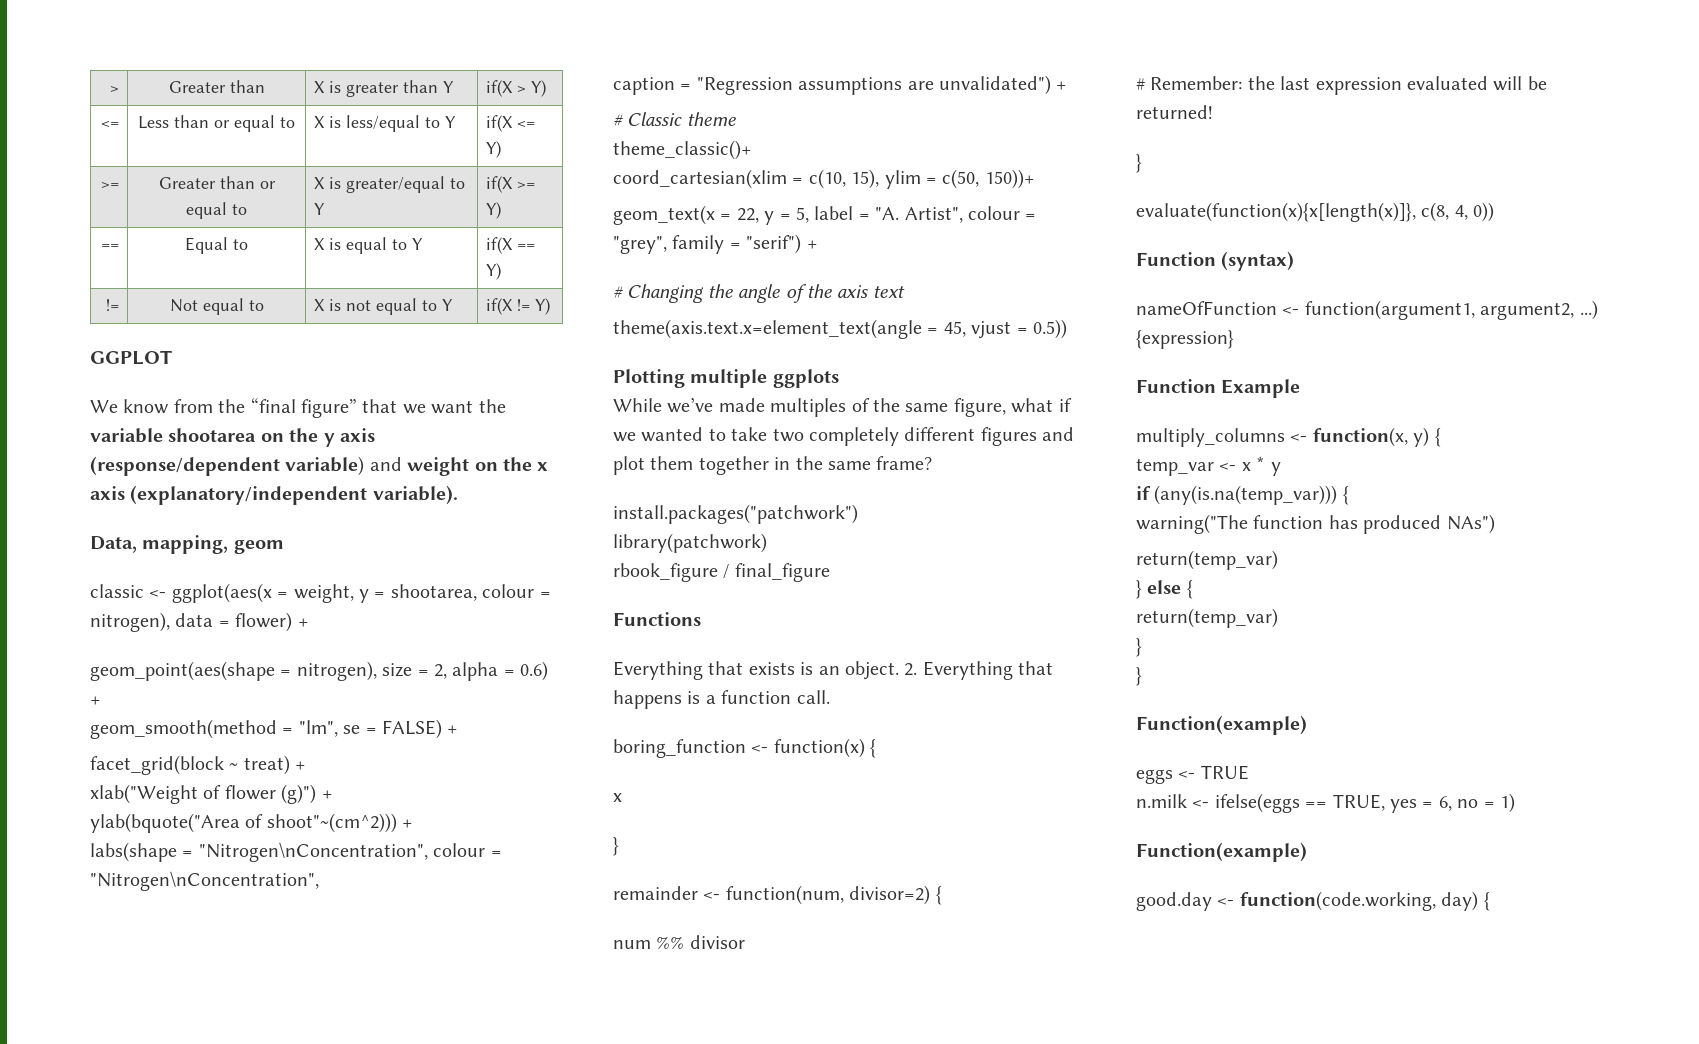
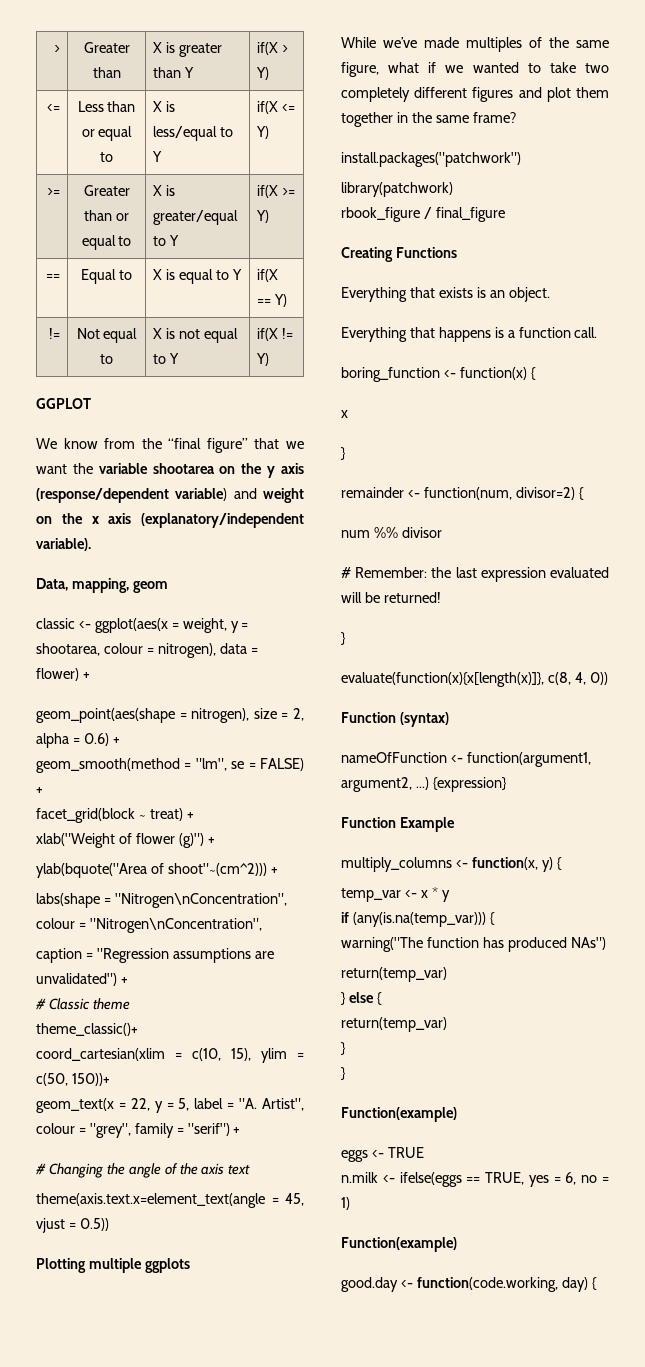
- Functions
+ Creating Functions
- Everything that exists is an object. 2. Everything that happens is a function call.
+ Everything that exists is an object.
+ Everything that happens is a function call.

